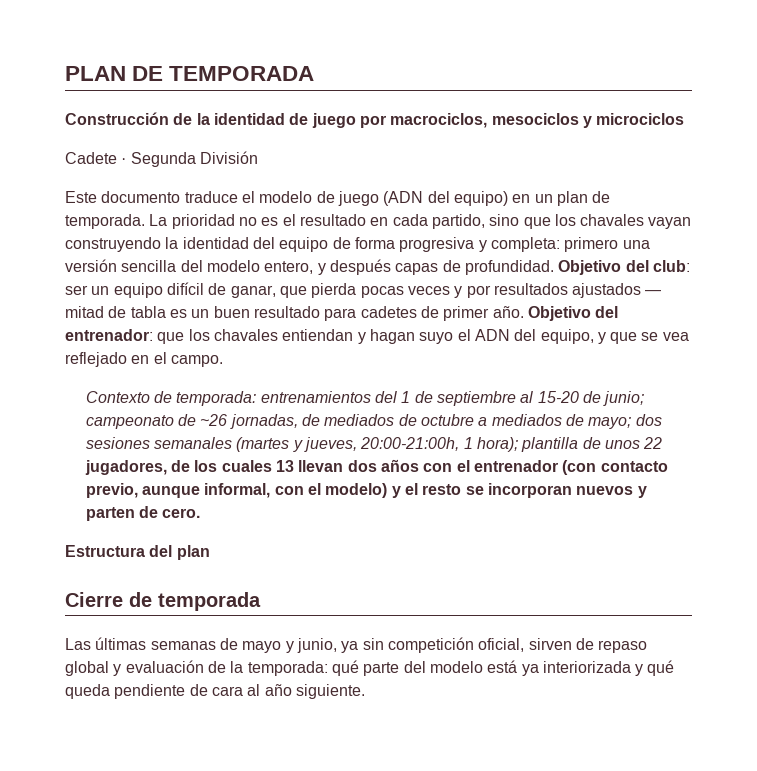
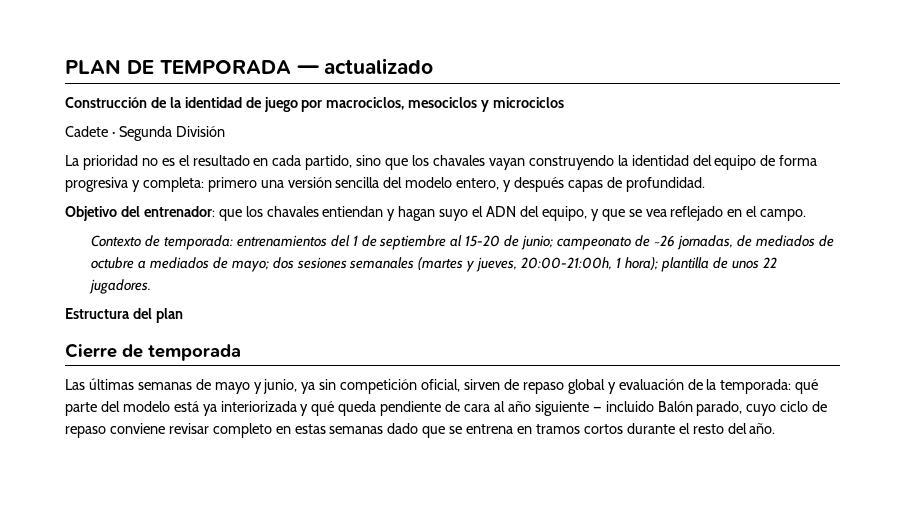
- PLAN DE TEMPORADA
+ PLAN DE TEMPORADA — actualizado
- Este documento traduce el modelo de juego (ADN del equipo) en un plan de temporada. La prioridad no es el resultado en cada partido, sino que los chavales vayan construyendo la identidad del equipo de forma progresiva y completa: primero una versión sencilla del modelo entero, y después capas de profundidad. Objetivo del club: ser un equipo difícil de ganar, que pierda pocas veces y por resultados ajustados — mitad de tabla es un buen resultado para cadetes de primer año. Objetivo del entrenador: que los chavales entiendan y hagan suyo el ADN del equipo, y que se vea reflejado en el campo.
+ La prioridad no es el resultado en cada partido, sino que los chavales vayan construyendo la identidad del equipo de forma progresiva y completa: primero una versión sencilla del modelo entero, y después capas de profundidad.
+ Objetivo del entrenador: que los chavales entiendan y hagan suyo el ADN del equipo, y que se vea reflejado en el campo.
- Contexto de temporada: entrenamientos del 1 de septiembre al 15-20 de junio; campeonato de ~26 jornadas, de mediados de octubre a mediados de mayo; dos sesiones semanales (martes y jueves, 20:00-21:00h, 1 hora); plantilla de unos 22 jugadores, de los cuales 13 llevan dos años con el entrenador (con contacto previo, aunque informal, con el modelo) y el resto se incorporan nuevos y parten de cero.
+ Contexto de temporada: entrenamientos del 1 de septiembre al 15-20 de junio; campeonato de ~26 jornadas, de mediados de octubre a mediados de mayo; dos sesiones semanales (martes y jueves, 20:00-21:00h, 1 hora); plantilla de unos 22 jugadores.
- Las últimas semanas de mayo y junio, ya sin competición oficial, sirven de repaso global y evaluación de la temporada: qué parte del modelo está ya interiorizada y qué queda pendiente de cara al año siguiente.
+ Las últimas semanas de mayo y junio, ya sin competición oficial, sirven de repaso global y evaluación de la temporada: qué parte del modelo está ya interiorizada y qué queda pendiente de cara al año siguiente — incluido Balón parado, cuyo ciclo de repaso conviene revisar completo en estas semanas dado que se entrena en tramos cortos durante el resto del año.

